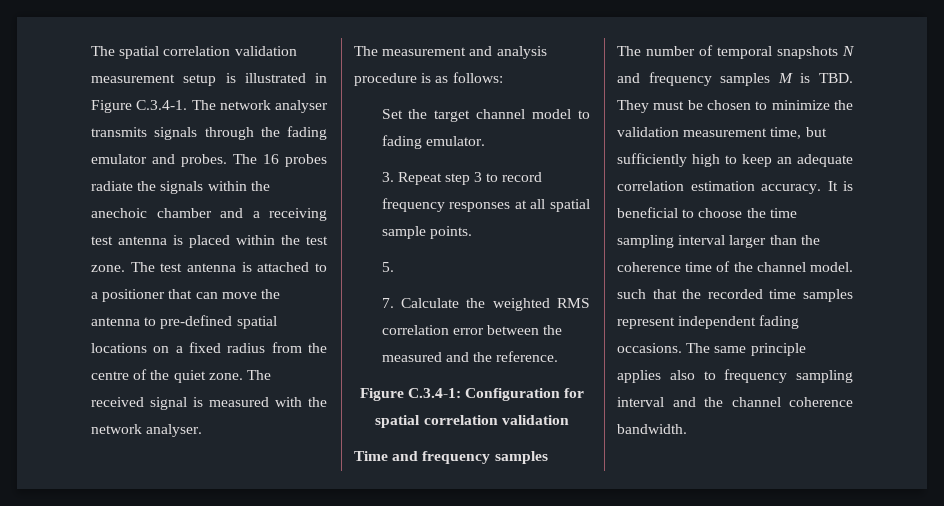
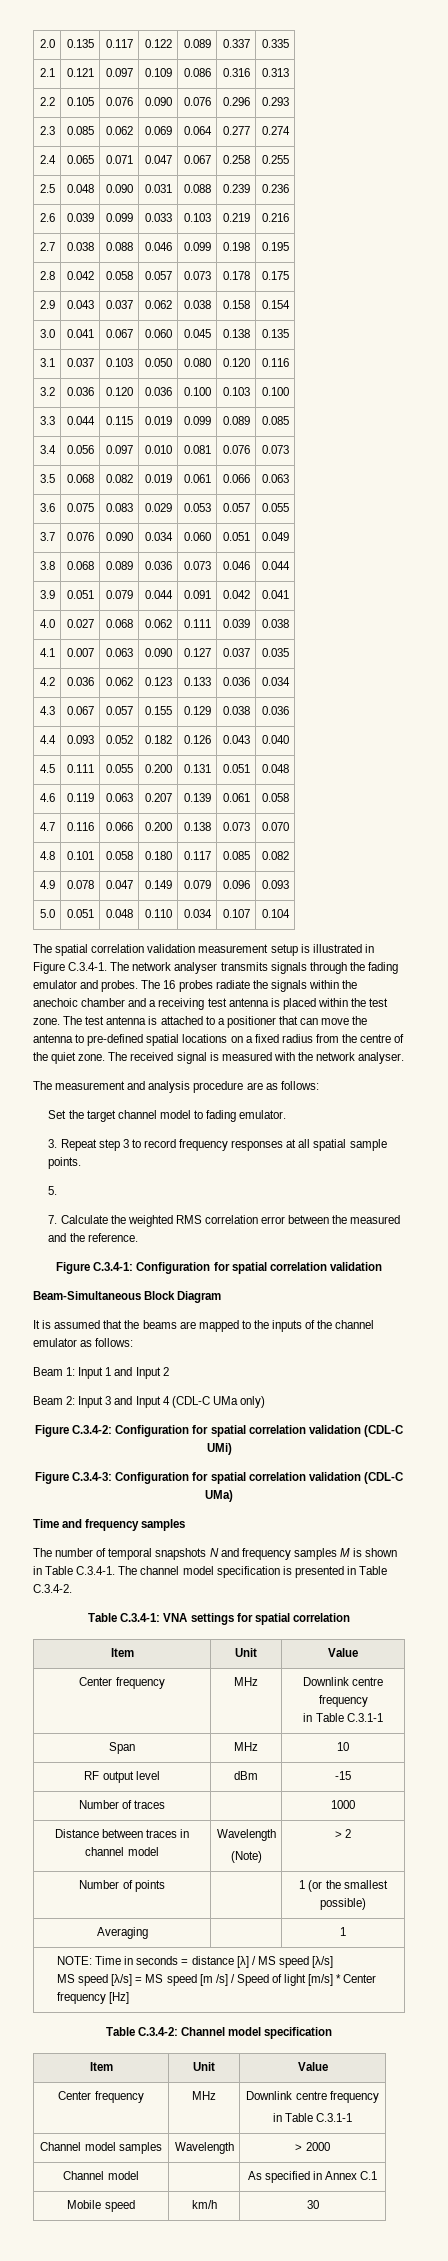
+ 2.0 | 0.135 | 0.117 | 0.122 | 0.089 | 0.337 | 0.335
+ 2.1 | 0.121 | 0.097 | 0.109 | 0.086 | 0.316 | 0.313
+ 2.2 | 0.105 | 0.076 | 0.090 | 0.076 | 0.296 | 0.293
+ 2.3 | 0.085 | 0.062 | 0.069 | 0.064 | 0.277 | 0.274
+ 2.4 | 0.065 | 0.071 | 0.047 | 0.067 | 0.258 | 0.255
+ 2.5 | 0.048 | 0.090 | 0.031 | 0.088 | 0.239 | 0.236
+ 2.6 | 0.039 | 0.099 | 0.033 | 0.103 | 0.219 | 0.216
+ 2.7 | 0.038 | 0.088 | 0.046 | 0.099 | 0.198 | 0.195
+ 2.8 | 0.042 | 0.058 | 0.057 | 0.073 | 0.178 | 0.175
+ 2.9 | 0.043 | 0.037 | 0.062 | 0.038 | 0.158 | 0.154
+ 3.0 | 0.041 | 0.067 | 0.060 | 0.045 | 0.138 | 0.135
+ 3.1 | 0.037 | 0.103 | 0.050 | 0.080 | 0.120 | 0.116
+ 3.2 | 0.036 | 0.120 | 0.036 | 0.100 | 0.103 | 0.100
+ 3.3 | 0.044 | 0.115 | 0.019 | 0.099 | 0.089 | 0.085
+ 3.4 | 0.056 | 0.097 | 0.010 | 0.081 | 0.076 | 0.073
+ 3.5 | 0.068 | 0.082 | 0.019 | 0.061 | 0.066 | 0.063
+ 3.6 | 0.075 | 0.083 | 0.029 | 0.053 | 0.057 | 0.055
+ 3.7 | 0.076 | 0.090 | 0.034 | 0.060 | 0.051 | 0.049
+ 3.8 | 0.068 | 0.089 | 0.036 | 0.073 | 0.046 | 0.044
+ 3.9 | 0.051 | 0.079 | 0.044 | 0.091 | 0.042 | 0.041
+ 4.0 | 0.027 | 0.068 | 0.062 | 0.111 | 0.039 | 0.038
+ 4.1 | 0.007 | 0.063 | 0.090 | 0.127 | 0.037 | 0.035
+ 4.2 | 0.036 | 0.062 | 0.123 | 0.133 | 0.036 | 0.034
+ 4.3 | 0.067 | 0.057 | 0.155 | 0.129 | 0.038 | 0.036
+ 4.4 | 0.093 | 0.052 | 0.182 | 0.126 | 0.043 | 0.040
+ 4.5 | 0.111 | 0.055 | 0.200 | 0.131 | 0.051 | 0.048
+ 4.6 | 0.119 | 0.063 | 0.207 | 0.139 | 0.061 | 0.058
+ 4.7 | 0.116 | 0.066 | 0.200 | 0.138 | 0.073 | 0.070
+ 4.8 | 0.101 | 0.058 | 0.180 | 0.117 | 0.085 | 0.082
+ 4.9 | 0.078 | 0.047 | 0.149 | 0.079 | 0.096 | 0.093
+ 5.0 | 0.051 | 0.048 | 0.110 | 0.034 | 0.107 | 0.104
- The measurement and analysis procedure is as follows:
+ The measurement and analysis procedure are as follows:
+ Beam-Simultaneous Block Diagram
+ It is assumed that the beams are mapped to the inputs of the channel emulator as follows:
+ Beam 1: Input 1 and Input 2
+ Beam 2: Input 3 and Input 4 (CDL-C UMa only)
+ Figure C.3.4-2: Configuration for spatial correlation validation (CDL-C UMi)
+ Figure C.3.4-3: Configuration for spatial correlation validation (CDL-C UMa)
- The number of temporal snapshots N and frequency samples M is TBD. They must be chosen to minimize the validation measurement time, but sufficiently high to keep an adequate correlation estimation accuracy. It is beneficial to choose the time sampling interval larger than the coherence time of the channel model. such that the recorded time samples represent independent fading occasions. The same principle applies also to frequency sampling interval and the channel coherence bandwidth.
+ The number of temporal snapshots N and frequency samples M is shown in Table C.3.4-1. The channel model specification is presented in Table C.3.4-2.
+ Table C.3.4-1: VNA settings for spatial correlation
+ Item | Unit | Value
+ Center frequency | MHz | Downlink centre frequency
+ in Table C.3.1-1
+ Span | MHz | 10
+ RF output level | dBm | -15
+ Number of traces | | 1000
+ Distance between traces in channel model | Wavelength
+ (Note) | > 2
+ Number of points | | 1 (or the smallest possible)
+ Averaging | | 1
+ NOTE: Time in seconds = distance [λ] / MS speed [λ/s]
+ MS speed [λ/s] = MS speed [m /s] / Speed of light [m/s] * Center frequency [Hz]
+ Table C.3.4-2: Channel model specification
+ Item | Unit | Value
+ Center frequency | MHz | Downlink centre frequency
+ in Table C.3.1-1
+ Channel model samples | Wavelength | > 2000
+ Channel model | | As specified in Annex C.1
+ Mobile speed | km/h | 30

